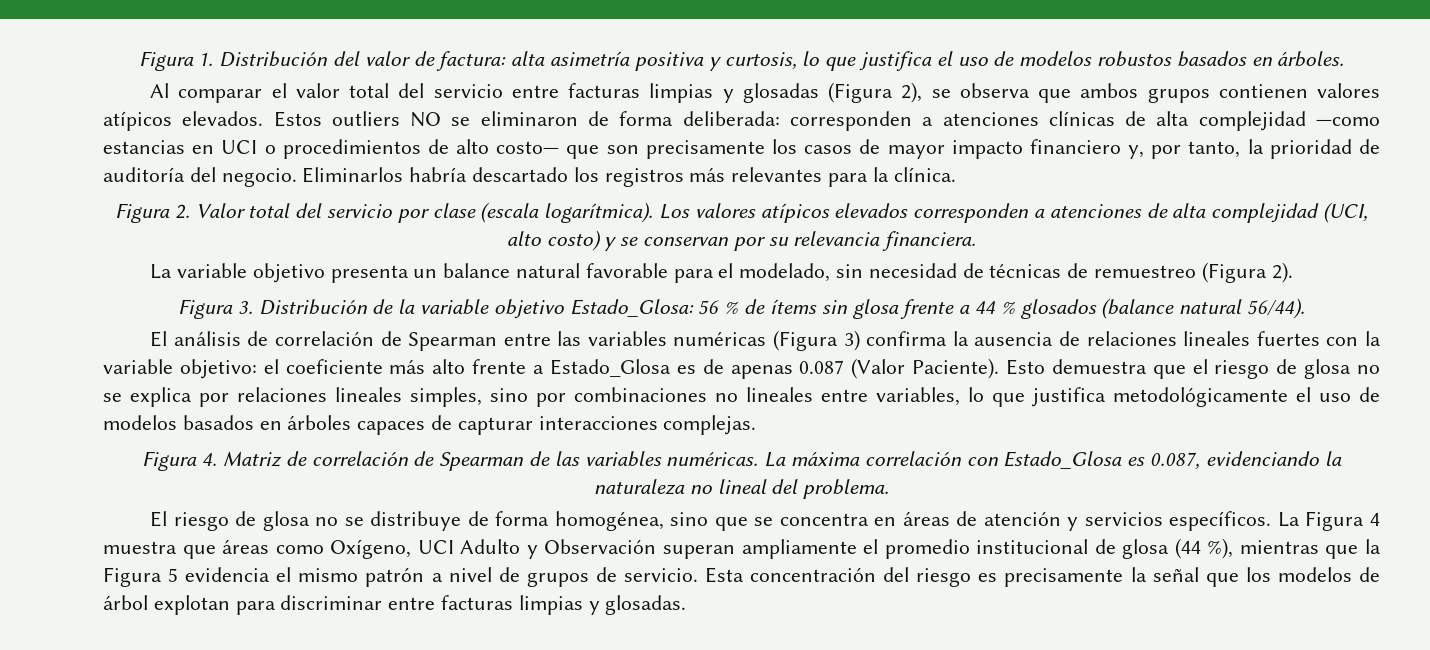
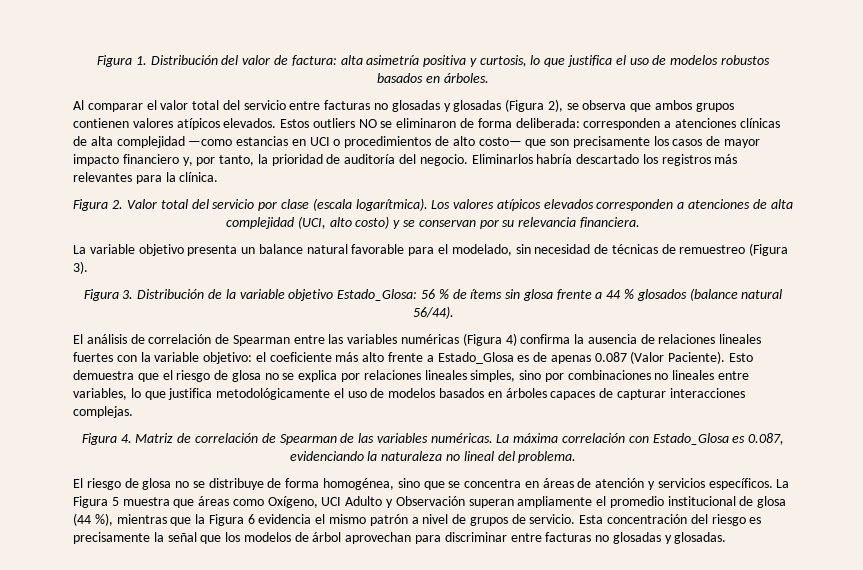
- Al comparar el valor total del servicio entre facturas limpias y glosadas (Figura 2), se observa que ambos grupos contienen valores atípicos elevados.
+ Al comparar el valor total del servicio entre facturas no glosadas y glosadas (Figura 2), se observa que ambos grupos contienen valores atípicos elevados.
- La variable objetivo presenta un balance natural favorable para el modelado, sin necesidad de técnicas de remuestreo (Figura 2).
+ La variable objetivo presenta un balance natural favorable para el modelado, sin necesidad de técnicas de remuestreo (Figura 3).
- El análisis de correlación de Spearman entre las variables numéricas (Figura 3) confirma la ausencia de relaciones lineales fuertes con la variable objetivo: el coeficiente más alto frente a Estado_Glosa es de apenas 0.087 (Valor Paciente).
+ El análisis de correlación de Spearman entre las variables numéricas (Figura 4) confirma la ausencia de relaciones lineales fuertes con la variable objetivo: el coeficiente más alto frente a Estado_Glosa es de apenas 0.087 (Valor Paciente).
- La Figura 4 muestra que áreas como Oxígeno, UCI Adulto y Observación superan ampliamente el promedio institucional de glosa (44 %), mientras que la Figura 5 evidencia el mismo patrón a nivel de grupos de servicio.
+ La Figura 5 muestra que áreas como Oxígeno, UCI Adulto y Observación superan ampliamente el promedio institucional de glosa (44 %), mientras que la Figura 6 evidencia el mismo patrón a nivel de grupos de servicio.
- Esta concentración del riesgo es precisamente la señal que los modelos de árbol explotan para discriminar entre facturas limpias y glosadas.
+ Esta concentración del riesgo es precisamente la señal que los modelos de árbol aprovechan para discriminar entre facturas no glosadas y glosadas.

